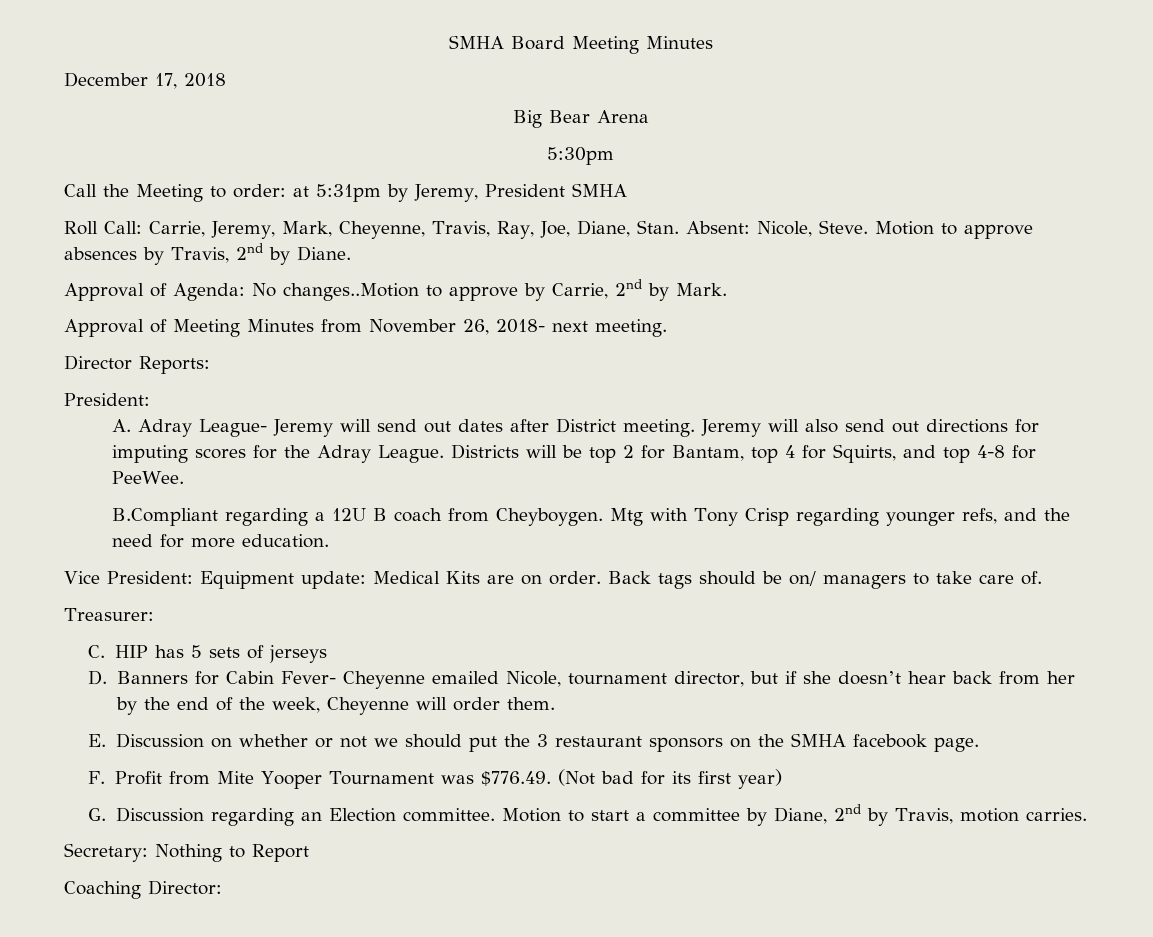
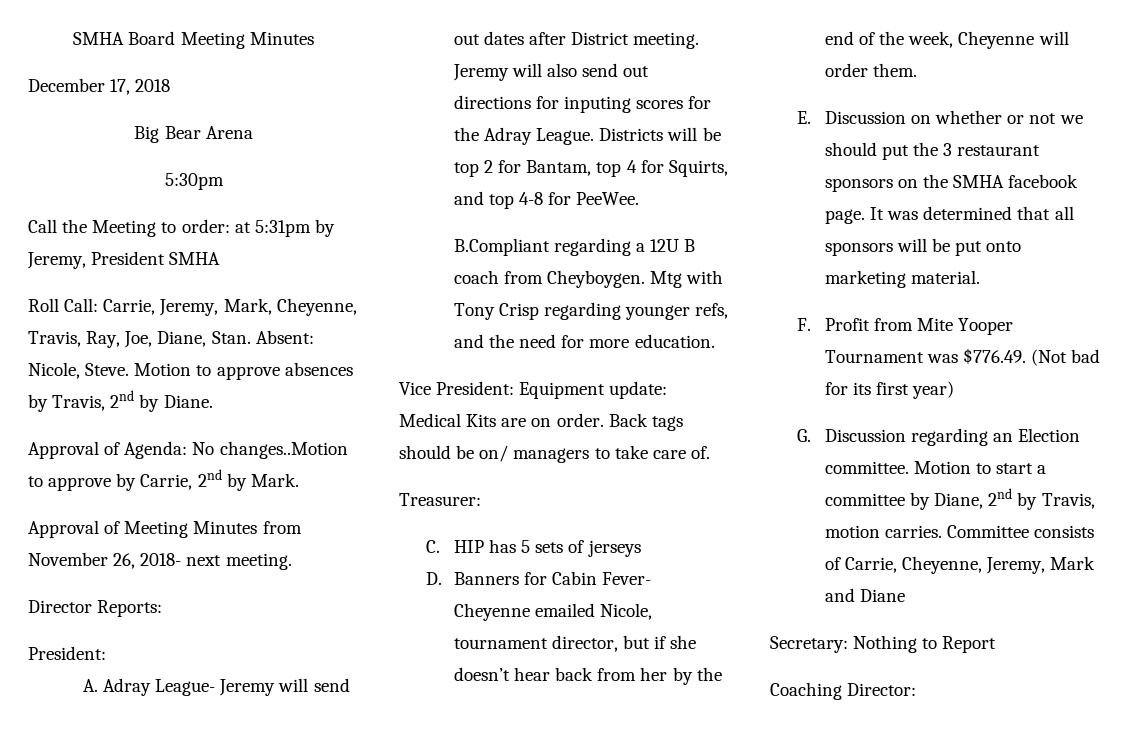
- Jeremy will also send out directions for imputing scores for the Adray League.
+ Jeremy will also send out directions for inputing scores for the Adray League.
+ It was determined that all sponsors will be put onto marketing material.
+ Committee consists of Carrie, Cheyenne, Jeremy, Mark and Diane

